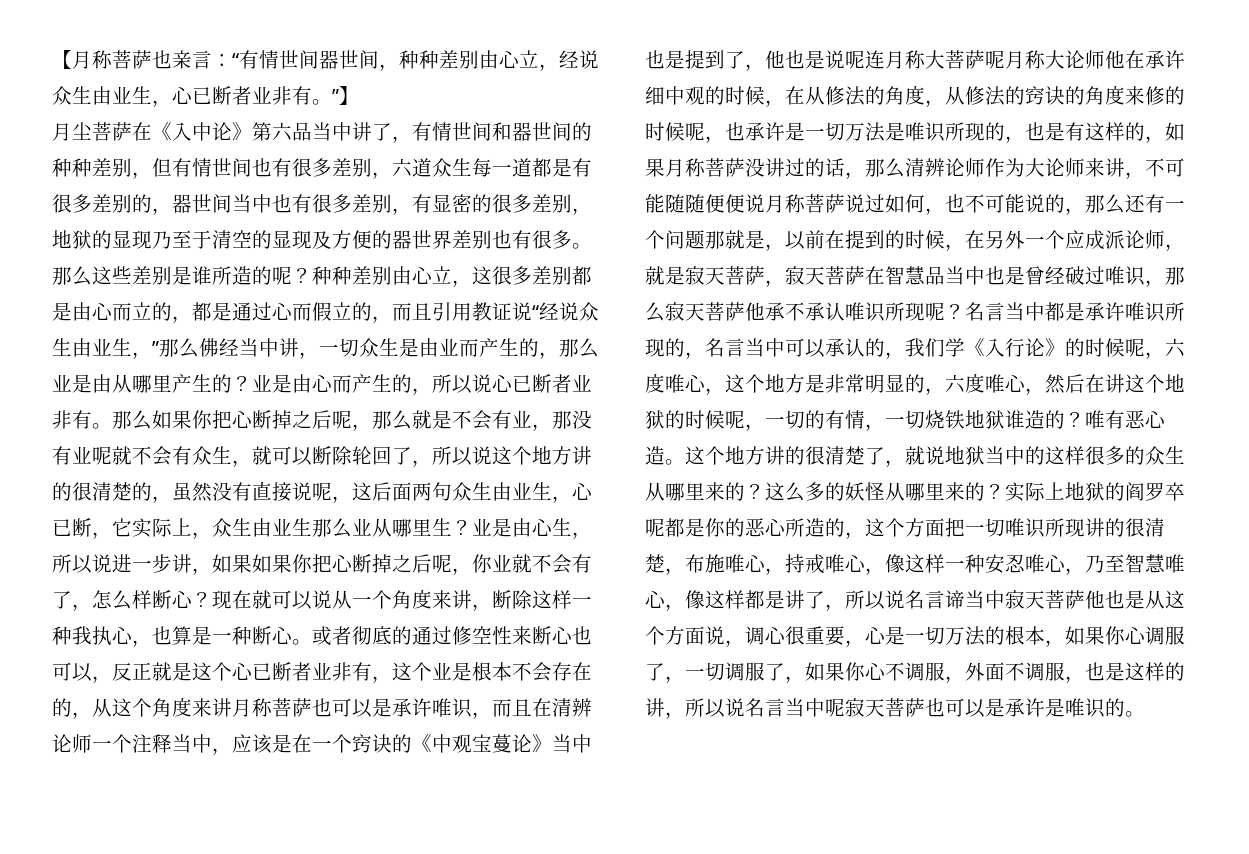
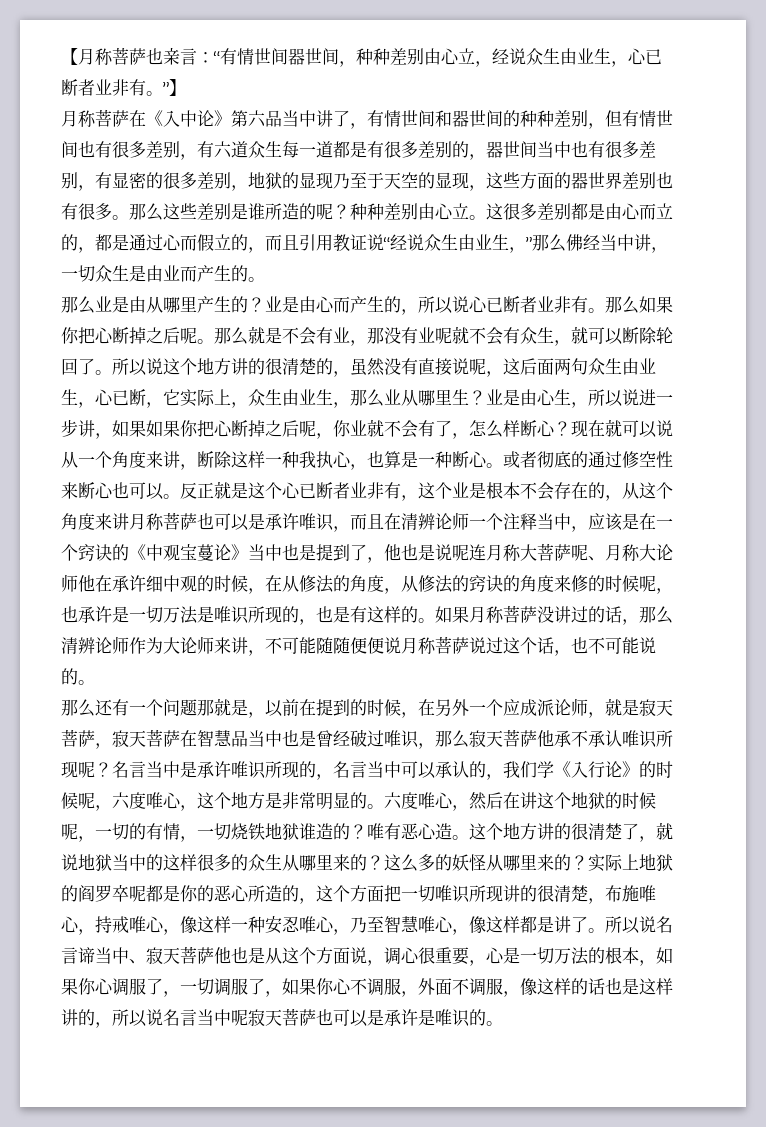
- 月尘菩萨在《入中论》第六品当中讲了，有情世间和器世间的种种差别，但有情世间也有很多差别，六道众生每一道都是有很多差别的，器世间当中也有很多差别，有显密的很多差别，地狱的显现乃至于清空的显现及方便的器世界差别也有很多。
+ 月称菩萨在《入中论》第六品当中讲了，有情世间和器世间的种种差别，但有情世间也有很多差别，有六道众生每一道都是有很多差别的，器世间当中也有很多差别，有显密的很多差别，地狱的显现乃至于天空的显现，这些方面的器世界差别也有很多。
- 种种差别由心立，这很多差别都是由心而立的，都是通过心而假立的，而且引用教证说“经说众生由业生，”那么佛经当中讲，一切众生是由业而产生的，那么业是由从哪里产生的？
+ 种种差别由心立。这很多差别都是由心而立的，都是通过心而假立的，而且引用教证说“经说众生由业生，”那么佛经当中讲，一切众生是由业而产生的。
+ 那么业是由从哪里产生的？
- 那么如果你把心断掉之后呢，那么就是不会有业，那没有业呢就不会有众生，就可以断除轮回了，所以说这个地方讲的很清楚的，虽然没有直接说呢，这后面两句众生由业生，心已断，它实际上，众生由业生那么业从哪里生？
+ 那么如果你把心断掉之后呢。那么就是不会有业，那没有业呢就不会有众生，就可以断除轮回了。所以说这个地方讲的很清楚的，虽然没有直接说呢，这后面两句众生由业生，心已断，它实际上，众生由业生，那么业从哪里生？
- 或者彻底的通过修空性来断心也可以，反正就是这个心已断者业非有，这个业是根本不会存在的，从这个角度来讲月称菩萨也可以是承许唯识，而且在清辨论师一个注释当中，应该是在一个窍诀的《中观宝蔓论》当中也是提到了，他也是说呢连月称大菩萨呢月称大论师他在承许细中观的时候，在从修法的角度，从修法的窍诀的角度来修的时候呢，也承许是一切万法是唯识所现的，也是有这样的，如果月称菩萨没讲过的话，那么清辨论师作为大论师来讲，不可能随随便便说月称菩萨说过如何，也不可能说的，那么还有一个问题那就是，以前在提到的时候，在另外一个应成派论师，就是寂天菩萨，寂天菩萨在智慧品当中也是曾经破过唯识，那么寂天菩萨他承不承认唯识所现呢？
+ 或者彻底的通过修空性来断心也可以。反正就是这个心已断者业非有，这个业是根本不会存在的，从这个角度来讲月称菩萨也可以是承许唯识，而且在清辨论师一个注释当中，应该是在一个窍诀的《中观宝蔓论》当中也是提到了，他也是说呢连月称大菩萨呢、月称大论师他在承许细中观的时候，在从修法的角度，从修法的窍诀的角度来修的时候呢，也承许是一切万法是唯识所现的，也是有这样的。如果月称菩萨没讲过的话，那么清辨论师作为大论师来讲，不可能随随便便说月称菩萨说过这个话，也不可能说的。
+ 那么还有一个问题那就是，以前在提到的时候，在另外一个应成派论师，就是寂天菩萨，寂天菩萨在智慧品当中也是曾经破过唯识，那么寂天菩萨他承不承认唯识所现呢？
- 名言当中都是承许唯识所现的，名言当中可以承认的，我们学《入行论》的时候呢，六度唯心，这个地方是非常明显的，六度唯心，然后在讲这个地狱的时候呢，一切的有情，一切烧铁地狱谁造的？
+ 名言当中是承许唯识所现的，名言当中可以承认的，我们学《入行论》的时候呢，六度唯心，这个地方是非常明显的。六度唯心，然后在讲这个地狱的时候呢，一切的有情，一切烧铁地狱谁造的？
- 实际上地狱的阎罗卒呢都是你的恶心所造的，这个方面把一切唯识所现讲的很清楚，布施唯心，持戒唯心，像这样一种安忍唯心，乃至智慧唯心，像这样都是讲了，所以说名言谛当中寂天菩萨他也是从这个方面说，调心很重要，心是一切万法的根本，如果你心调服了，一切调服了，如果你心不调服，外面不调服，也是这样的讲，所以说名言当中呢寂天菩萨也可以是承许是唯识的。
+ 实际上地狱的阎罗卒呢都是你的恶心所造的，这个方面把一切唯识所现讲的很清楚，布施唯心，持戒唯心，像这样一种安忍唯心，乃至智慧唯心，像这样都是讲了。所以说名言谛当中、寂天菩萨他也是从这个方面说，调心很重要，心是一切万法的根本，如果你心调服了，一切调服了，如果你心不调服，外面不调服，像这样的话也是这样讲的，所以说名言当中呢寂天菩萨也可以是承许是唯识的。

